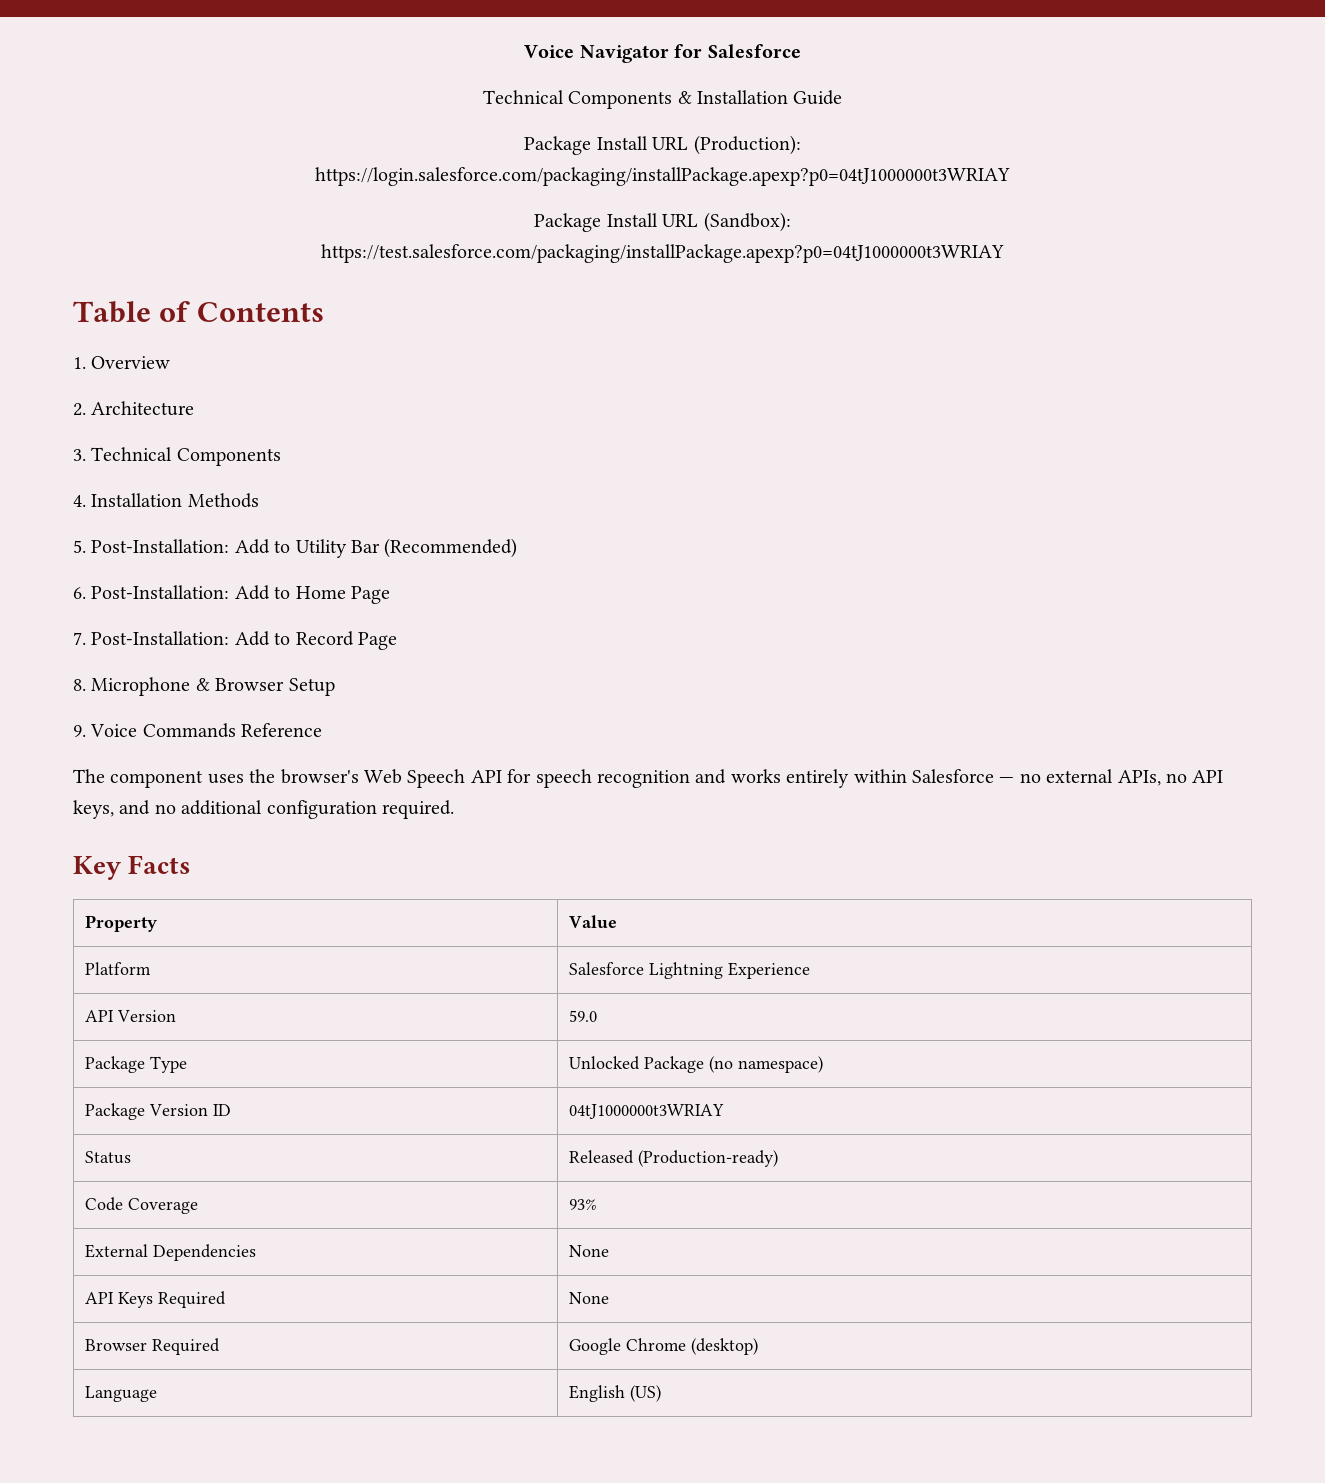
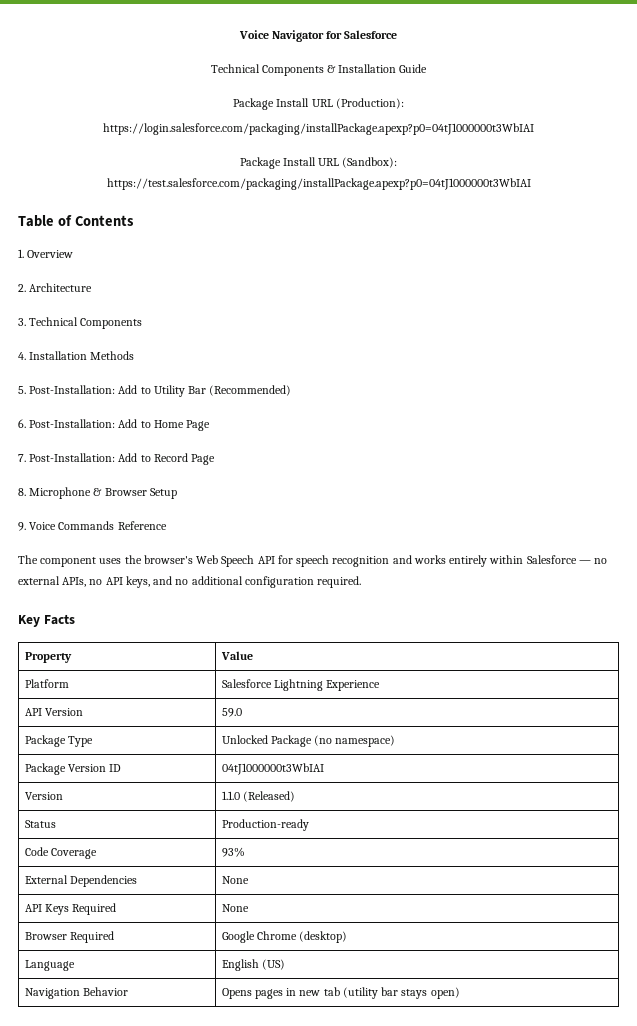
- https://login.salesforce.com/packaging/installPackage.apexp?p0=04tJ1000000t3WRIAY
+ https://login.salesforce.com/packaging/installPackage.apexp?p0=04tJ1000000t3WbIAI
- https://test.salesforce.com/packaging/installPackage.apexp?p0=04tJ1000000t3WRIAY
+ https://test.salesforce.com/packaging/installPackage.apexp?p0=04tJ1000000t3WbIAI
- Package Version ID | 04tJ1000000t3WRIAY
+ Package Version ID | 04tJ1000000t3WbIAI
+ Version | 1.1.0 (Released)
- Status | Released (Production-ready)
+ Status | Production-ready
+ Navigation Behavior | Opens pages in new tab (utility bar stays open)

